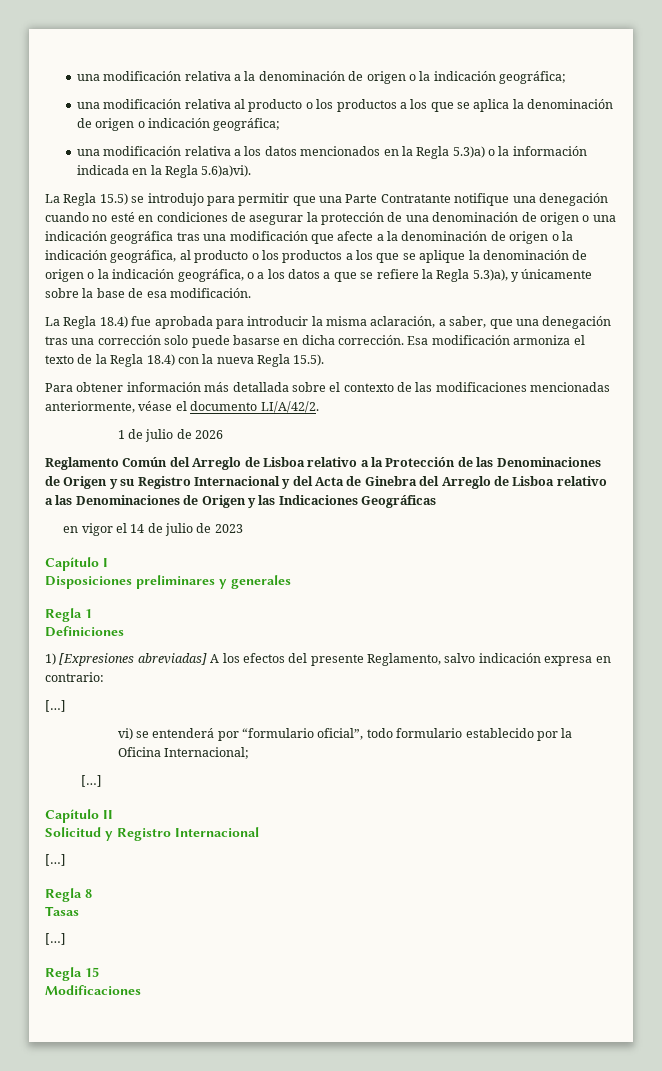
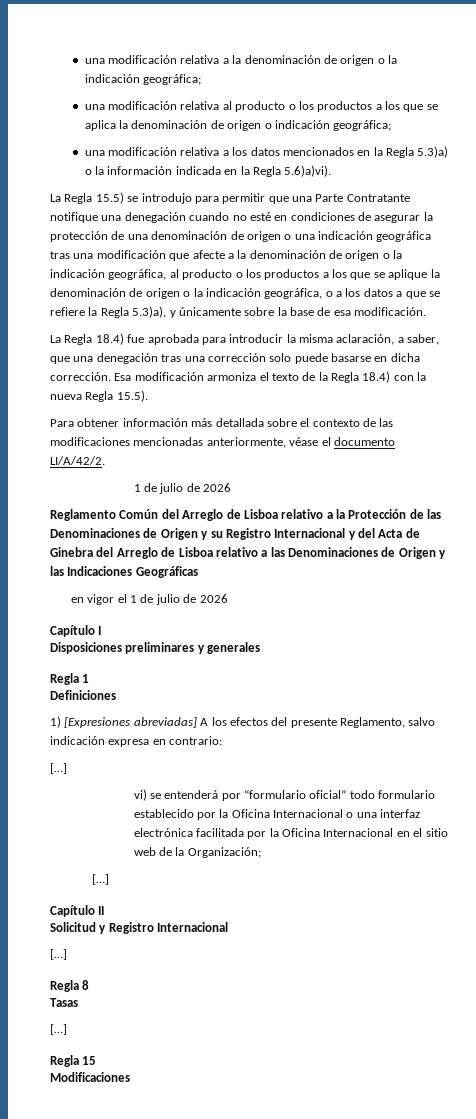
- en vigor el 14 de julio de 2023
+ en vigor el 1 de julio de 2026
- vi) se entenderá por “formulario oficial”, todo formulario establecido por la Oficina Internacional;
+ vi) se entenderá por “formulario oficial” todo formulario establecido por la Oficina Internacional o una interfaz electrónica facilitada por la Oficina Internacional en el sitio web de la Organización;

